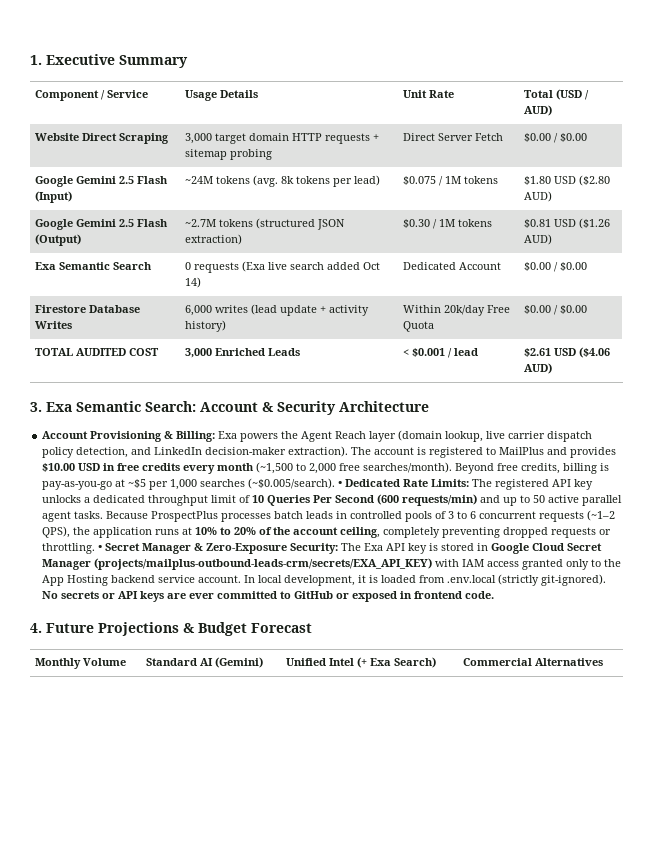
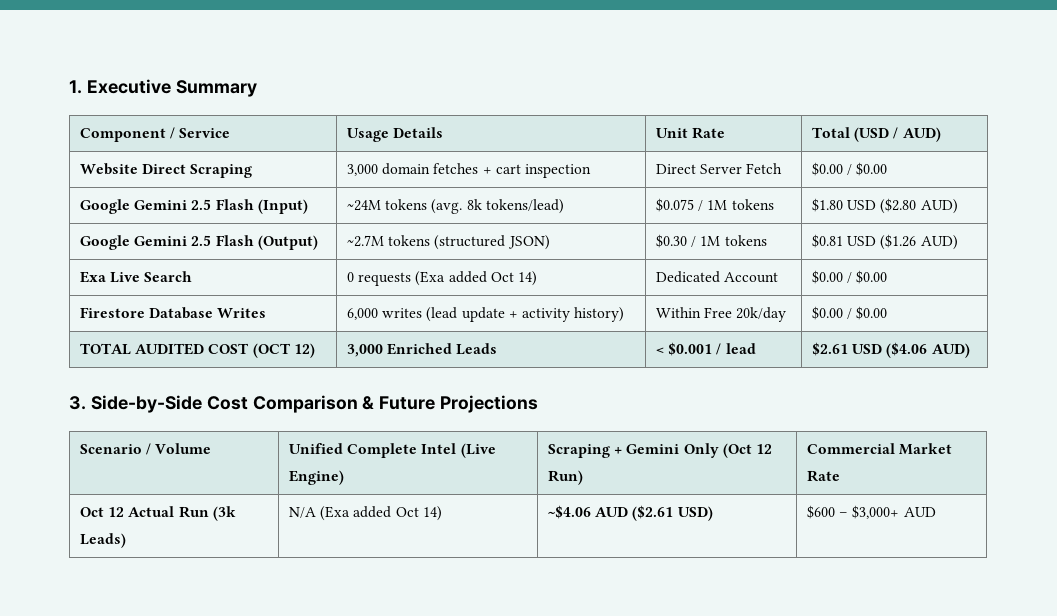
- Website Direct Scraping | 3,000 target domain HTTP requests + sitemap probing | Direct Server Fetch | $0.00 / $0.00
+ Website Direct Scraping | 3,000 domain fetches + cart inspection | Direct Server Fetch | $0.00 / $0.00
- Google Gemini 2.5 Flash (Input) | ~24M tokens (avg. 8k tokens per lead) | $0.075 / 1M tokens | $1.80 USD ($2.80 AUD)
+ Google Gemini 2.5 Flash (Input) | ~24M tokens (avg. 8k tokens/lead) | $0.075 / 1M tokens | $1.80 USD ($2.80 AUD)
- Google Gemini 2.5 Flash (Output) | ~2.7M tokens (structured JSON extraction) | $0.30 / 1M tokens | $0.81 USD ($1.26 AUD)
+ Google Gemini 2.5 Flash (Output) | ~2.7M tokens (structured JSON) | $0.30 / 1M tokens | $0.81 USD ($1.26 AUD)
- Exa Semantic Search | 0 requests (Exa live search added Oct 14) | Dedicated Account | $0.00 / $0.00
+ Exa Live Search | 0 requests (Exa added Oct 14) | Dedicated Account | $0.00 / $0.00
- Firestore Database Writes | 6,000 writes (lead update + activity history) | Within 20k/day Free Quota | $0.00 / $0.00
+ Firestore Database Writes | 6,000 writes (lead update + activity history) | Within Free 20k/day | $0.00 / $0.00
- TOTAL AUDITED COST | 3,000 Enriched Leads | < $0.001 / lead | $2.61 USD ($4.06 AUD)
+ TOTAL AUDITED COST (OCT 12) | 3,000 Enriched Leads | < $0.001 / lead | $2.61 USD ($4.06 AUD)
- 3. Exa Semantic Search: Account & Security Architecture
- Account Provisioning & Billing: Exa powers the Agent Reach layer (domain lookup, live carrier dispatch policy detection, and LinkedIn decision-maker extraction). The account is registered to MailPlus and provides $10.00 USD in free credits every month (~1,500 to 2,000 free searches/month). Beyond free credits, billing is pay-as-you-go at ~$5 per 1,000 searches (~$0.005/search). • Dedicated Rate Limits: The registered API key unlocks a dedicated throughput limit of 10 Queries Per Second (600 requests/min) and up to 50 active parallel agent tasks. Because ProspectPlus processes batch leads in controlled pools of 3 to 6 concurrent requests (~1–2 QPS), the application runs at 10% to 20% of the account ceiling, completely preventing dropped requests or throttling. • Secret Manager & Zero-Exposure Security: The Exa API key is stored in Google Cloud Secret Manager (projects/mailplus-outbound-leads-crm/secrets/EXA_API_KEY) with IAM access granted only to the App Hosting backend service account. In local development, it is loaded from .env.local (strictly git-ignored). No secrets or API keys are ever committed to GitHub or exposed in frontend code.
- 4. Future Projections & Budget Forecast
- Monthly Volume | Standard AI (Gemini) | Unified Intel (+ Exa Search) | Commercial Alternatives
+ 3. Side-by-Side Cost Comparison & Future Projections
+ Scenario / Volume | Unified Complete Intel (Live Engine) | Scraping + Gemini Only (Oct 12 Run) | Commercial Market Rate
+ Oct 12 Actual Run (3k Leads) | N/A (Exa added Oct 14) | ~$4.06 AUD ($2.61 USD) | $600 – $3,000+ AUD

